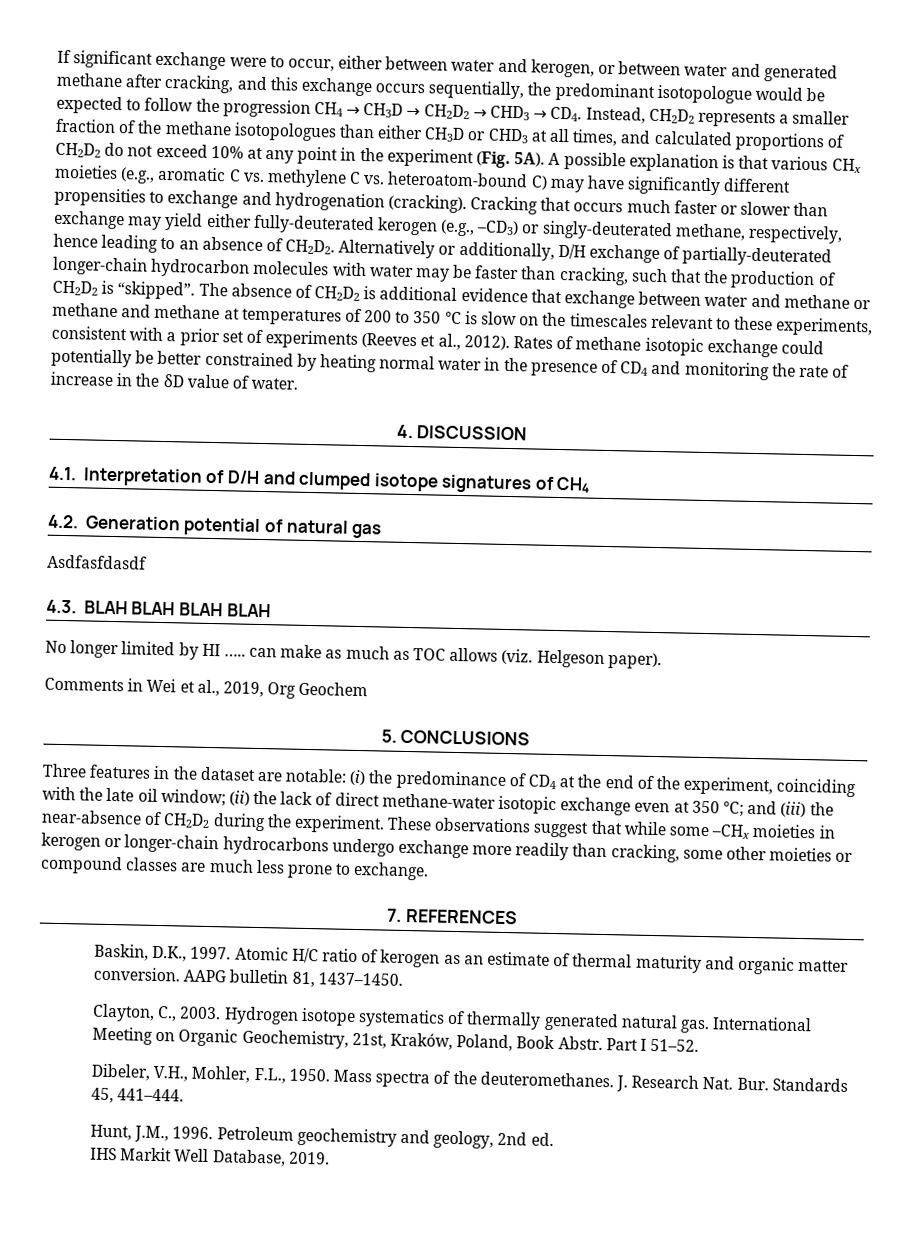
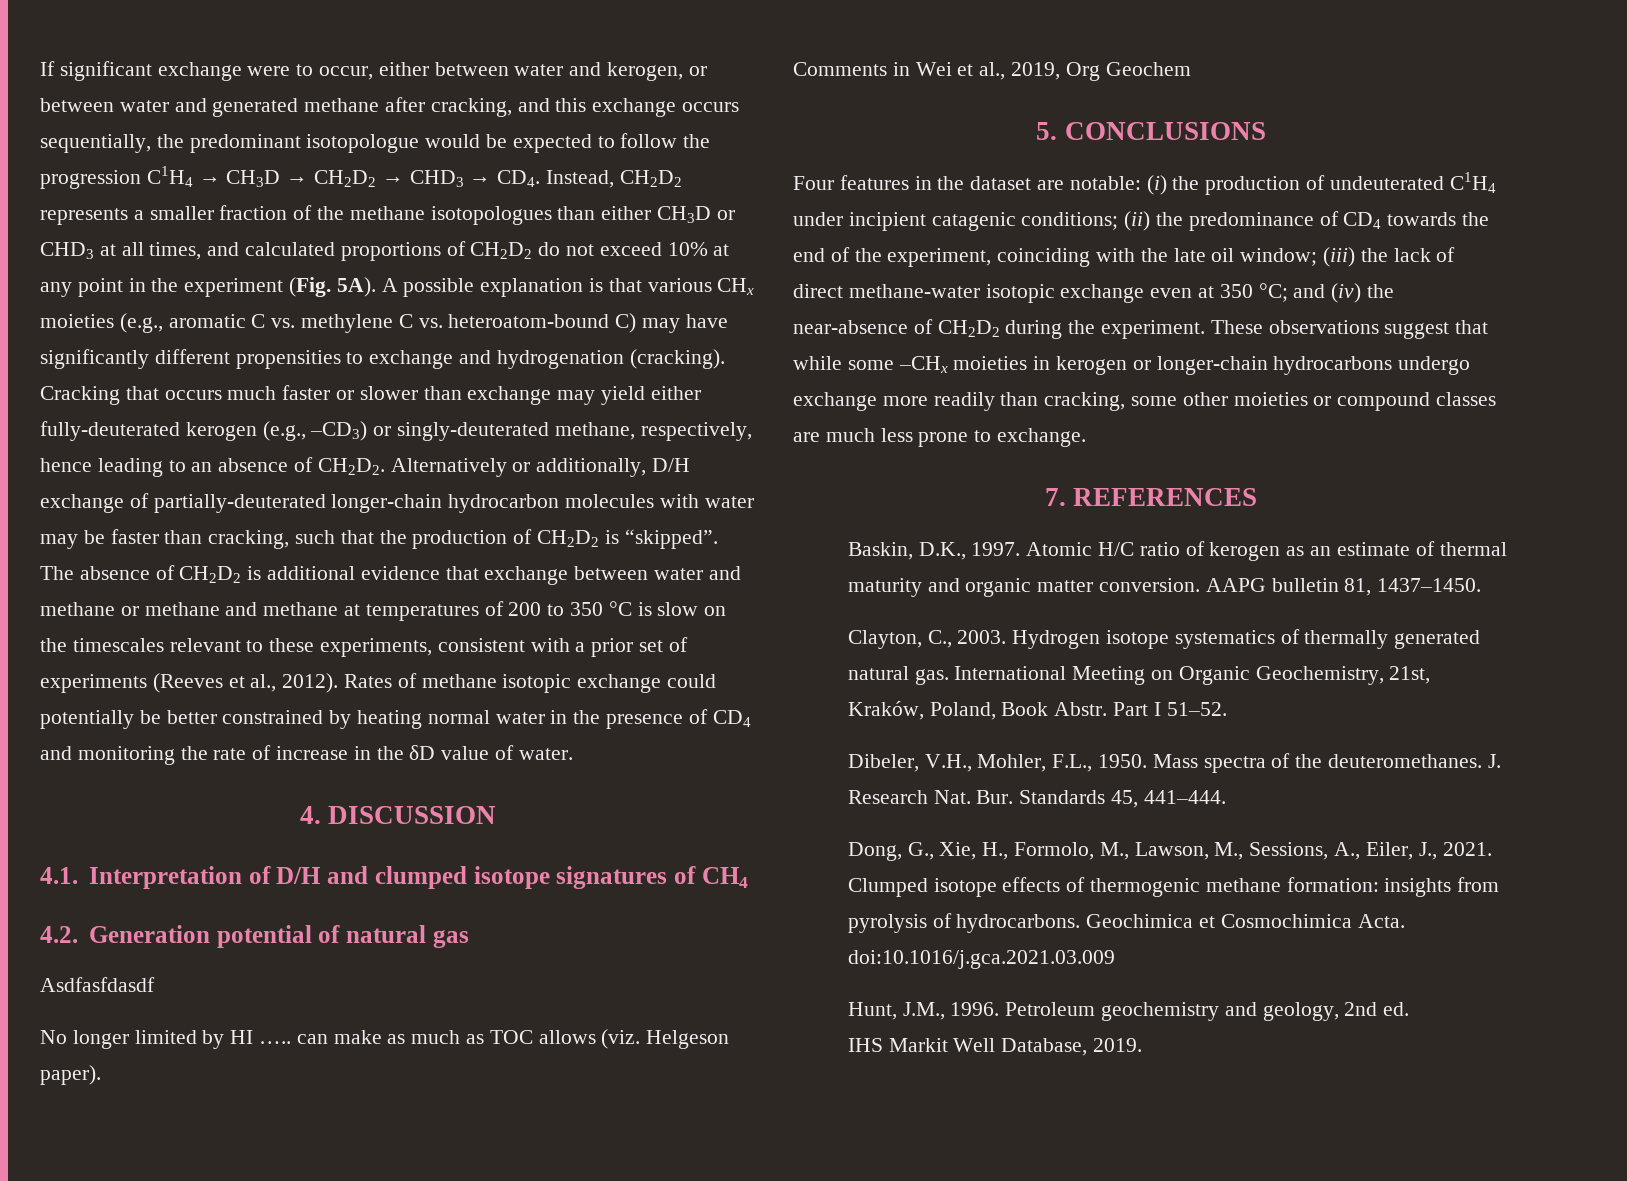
- If significant exchange were to occur, either between water and kerogen, or between water and generated methane after cracking, and this exchange occurs sequentially, the predominant isotopologue would be expected to follow the progression CH4 → CH3D → CH2D2 → CHD3 → CD4. Instead, CH2D2 represents a smaller fraction of the methane isotopologues than either CH3D or CHD3 at all times, and calculated proportions of CH2D2 do not exceed 10% at any point in the experiment (Fig. 5A).
+ If significant exchange were to occur, either between water and kerogen, or between water and generated methane after cracking, and this exchange occurs sequentially, the predominant isotopologue would be expected to follow the progression C1H4 → CH3D → CH2D2 → CHD3 → CD4. Instead, CH2D2 represents a smaller fraction of the methane isotopologues than either CH3D or CHD3 at all times, and calculated proportions of CH2D2 do not exceed 10% at any point in the experiment (Fig. 5A).
- 4.3. BLAH BLAH BLAH BLAH
- Three features in the dataset are notable: (i) the predominance of CD4 at the end of the experiment, coinciding with the late oil window; (ii) the lack of direct methane-water isotopic exchange even at 350 °C; and (iii) the near-absence of CH2D2 during the experiment.
+ Four features in the dataset are notable: (i) the production of undeuterated C1H4 under incipient catagenic conditions; (ii) the predominance of CD4 towards the end of the experiment, coinciding with the late oil window; (iii) the lack of direct methane-water isotopic exchange even at 350 °C; and (iv) the near-absence of CH2D2 during the experiment.
+ Dong, G., Xie, H., Formolo, M., Lawson, M., Sessions, A., Eiler, J., 2021. Clumped isotope effects of thermogenic methane formation: insights from pyrolysis of hydrocarbons. Geochimica et Cosmochimica Acta. doi:10.1016/j.gca.2021.03.009

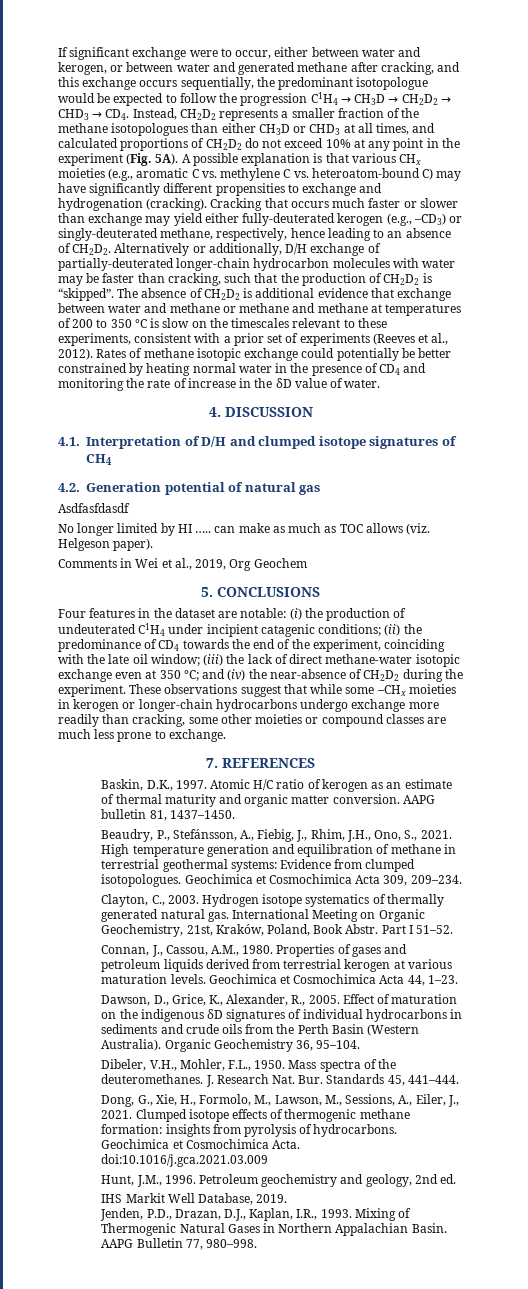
+ Beaudry, P., Stefánsson, A., Fiebig, J., Rhim, J.H., Ono, S., 2021. High temperature generation and equilibration of methane in terrestrial geothermal systems: Evidence from clumped isotopologues. Geochimica et Cosmochimica Acta 309, 209–234.
+ Connan, J., Cassou, A.M., 1980. Properties of gases and petroleum liquids derived from terrestrial kerogen at various maturation levels. Geochimica et Cosmochimica Acta 44, 1–23.
+ Dawson, D., Grice, K., Alexander, R., 2005. Effect of maturation on the indigenous δD signatures of individual hydrocarbons in sediments and crude oils from the Perth Basin (Western Australia). Organic Geochemistry 36, 95–104.
+ Jenden, P.D., Drazan, D.J., Kaplan, I.R., 1993. Mixing of Thermogenic Natural Gases in Northern Appalachian Basin. AAPG Bulletin 77, 980–998.

